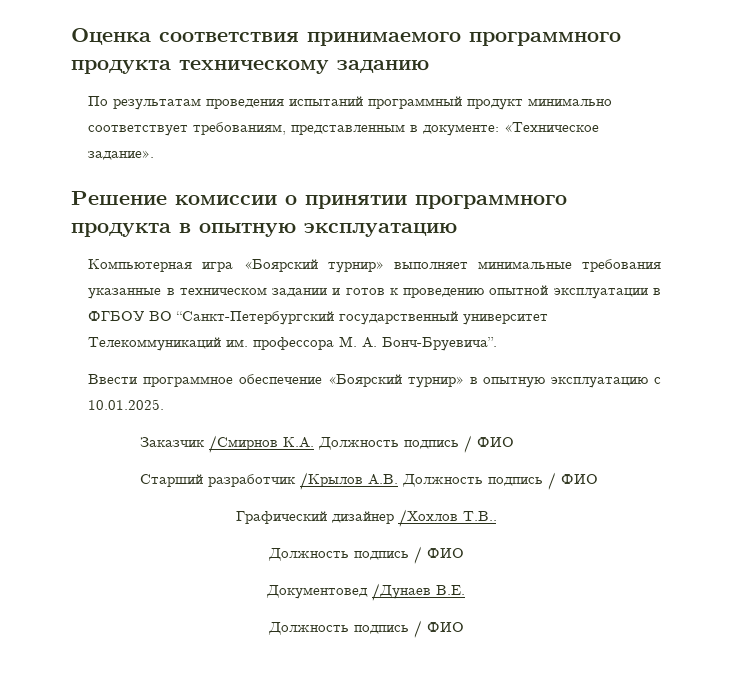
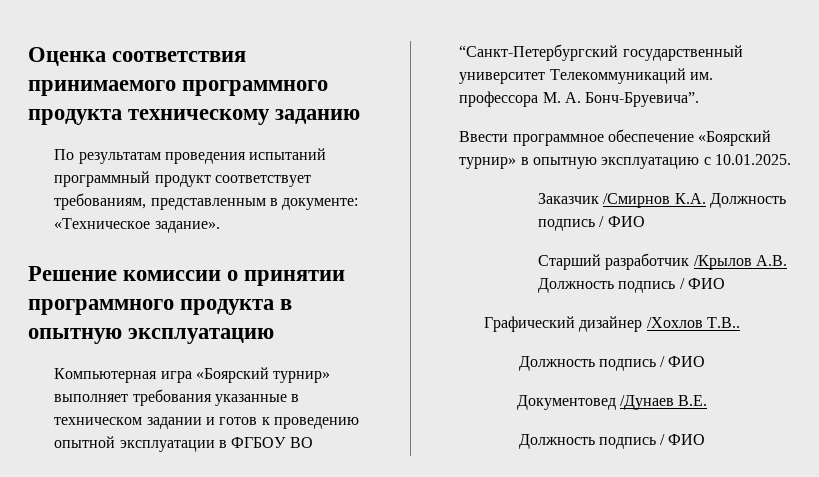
- По результатам проведения испытаний программный продукт минимально соответствует требованиям, представленным в документе: «Техническое задание».
+ По результатам проведения испытаний программный продукт соответствует требованиям, представленным в документе: «Техническое задание».
- Компьютерная игра «Боярский турнир» выполняет минимальные требования указанные в техническом задании и готов к проведению опытной эксплуатации в ФГБОУ ВО “Санкт-Петербургский государственный университет Телекоммуникаций им. профессора М. А. Бонч-Бруевича”.
+ Компьютерная игра «Боярский турнир» выполняет требования указанные в техническом задании и готов к проведению опытной эксплуатации в ФГБОУ ВО “Санкт-Петербургский государственный университет Телекоммуникаций им. профессора М. А. Бонч-Бруевича”.

